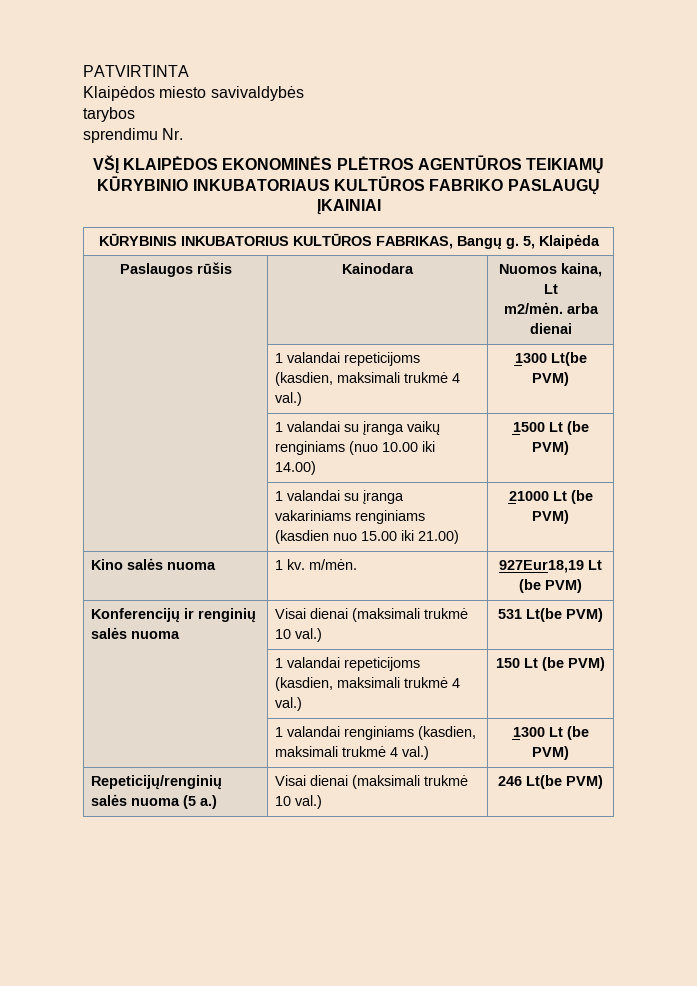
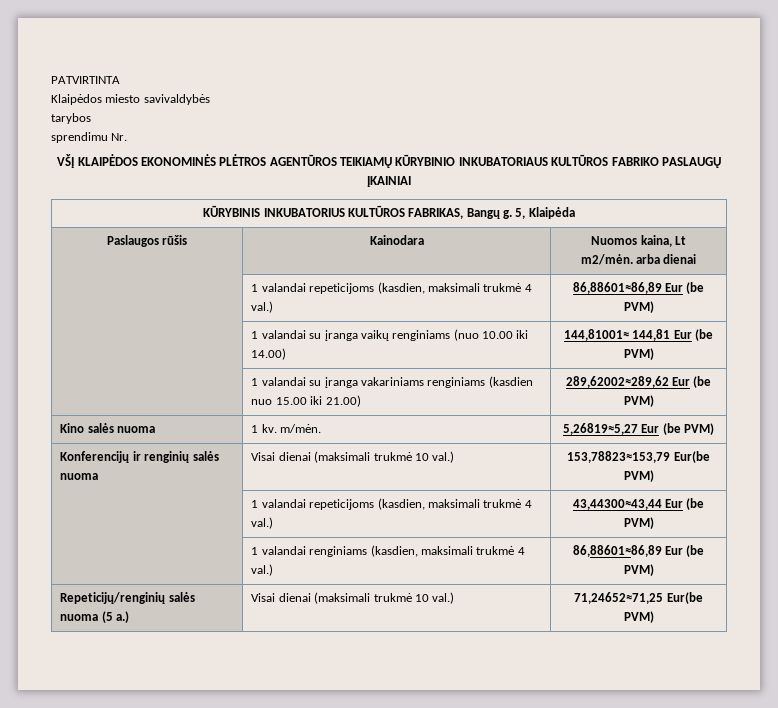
- | 1 valandai repeticijoms (kasdien, maksimali trukmė 4 val.) | 1300 Lt(be PVM)
+ | 1 valandai repeticijoms (kasdien, maksimali trukmė 4 val.) | 86,88601≈86,89 Eur (be PVM)
- | 1 valandai su įranga vaikų renginiams (nuo 10.00 iki 14.00) | 1500 Lt (be PVM)
+ | 1 valandai su įranga vaikų renginiams (nuo 10.00 iki 14.00) | 144,81001≈ 144,81 Eur (be PVM)
- | 1 valandai su įranga vakariniams renginiams (kasdien nuo 15.00 iki 21.00) | 21000 Lt (be PVM)
+ | 1 valandai su įranga vakariniams renginiams (kasdien nuo 15.00 iki 21.00) | 289,62002≈289,62 Eur (be PVM)
- Kino salės nuoma | 1 kv. m/mėn. | 927Eur18,19 Lt (be PVM)
+ Kino salės nuoma | 1 kv. m/mėn. | 5,26819≈5,27 Eur (be PVM)
- Konferencijų ir renginių salės nuoma | Visai dienai (maksimali trukmė 10 val.) | 531 Lt(be PVM)
+ Konferencijų ir renginių salės nuoma | Visai dienai (maksimali trukmė 10 val.) | 153,78823≈153,79 Eur(be PVM)
- | 1 valandai repeticijoms (kasdien, maksimali trukmė 4 val.) | 150 Lt (be PVM)
+ | 1 valandai repeticijoms (kasdien, maksimali trukmė 4 val.) | 43,44300≈43,44 Eur (be PVM)
- | 1 valandai renginiams (kasdien, maksimali trukmė 4 val.) | 1300 Lt (be PVM)
+ | 1 valandai renginiams (kasdien, maksimali trukmė 4 val.) | 86,88601≈86,89 Eur (be PVM)
- Repeticijų/renginių salės nuoma (5 a.) | Visai dienai (maksimali trukmė 10 val.) | 246 Lt(be PVM)
+ Repeticijų/renginių salės nuoma (5 a.) | Visai dienai (maksimali trukmė 10 val.) | 71,24652≈71,25 Eur(be PVM)

